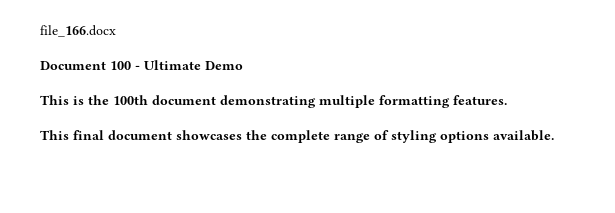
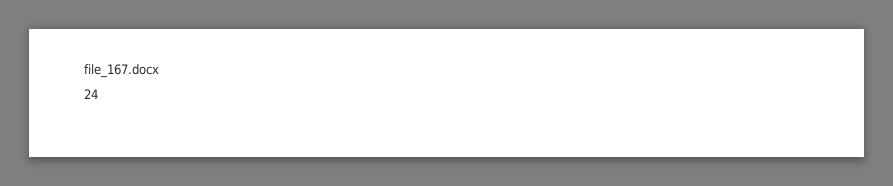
- file_166.docx
- Document 100 - Ultimate Demo
- This is the 100th document demonstrating multiple formatting features.
- This final document showcases the complete range of styling options available.
+ file_167.docx
+ 24

